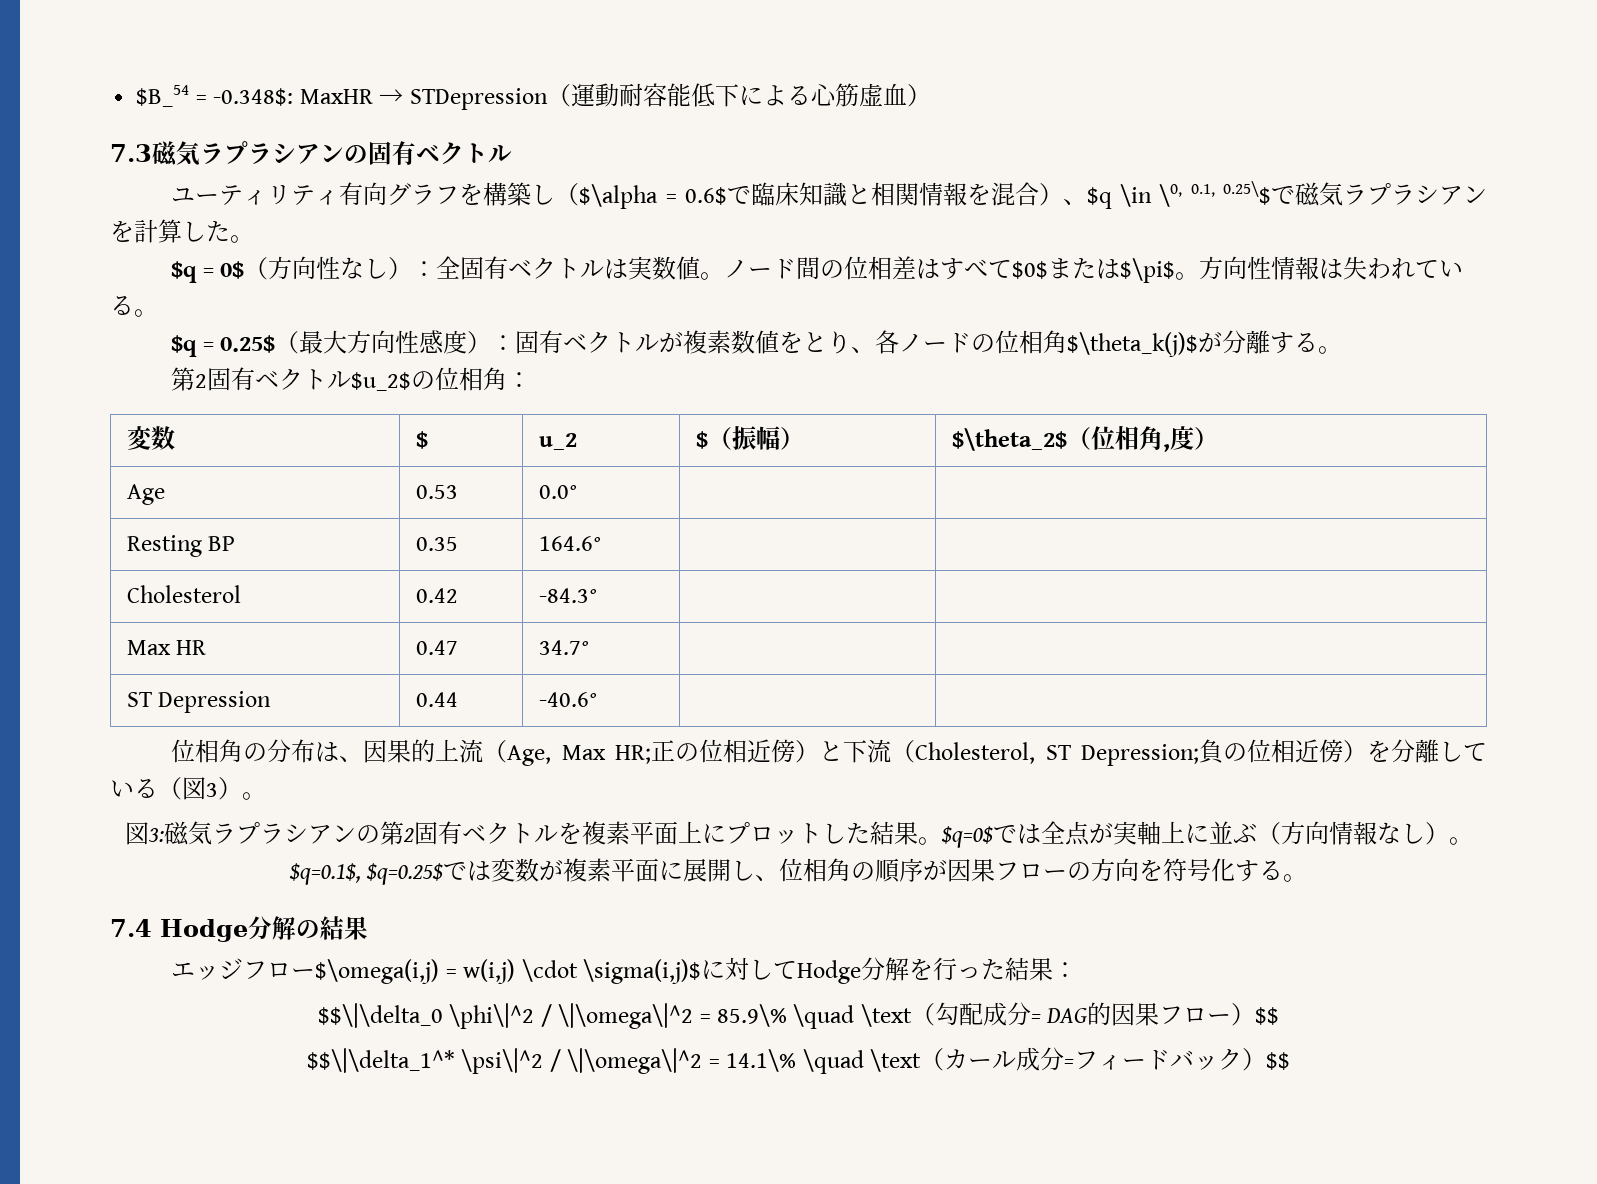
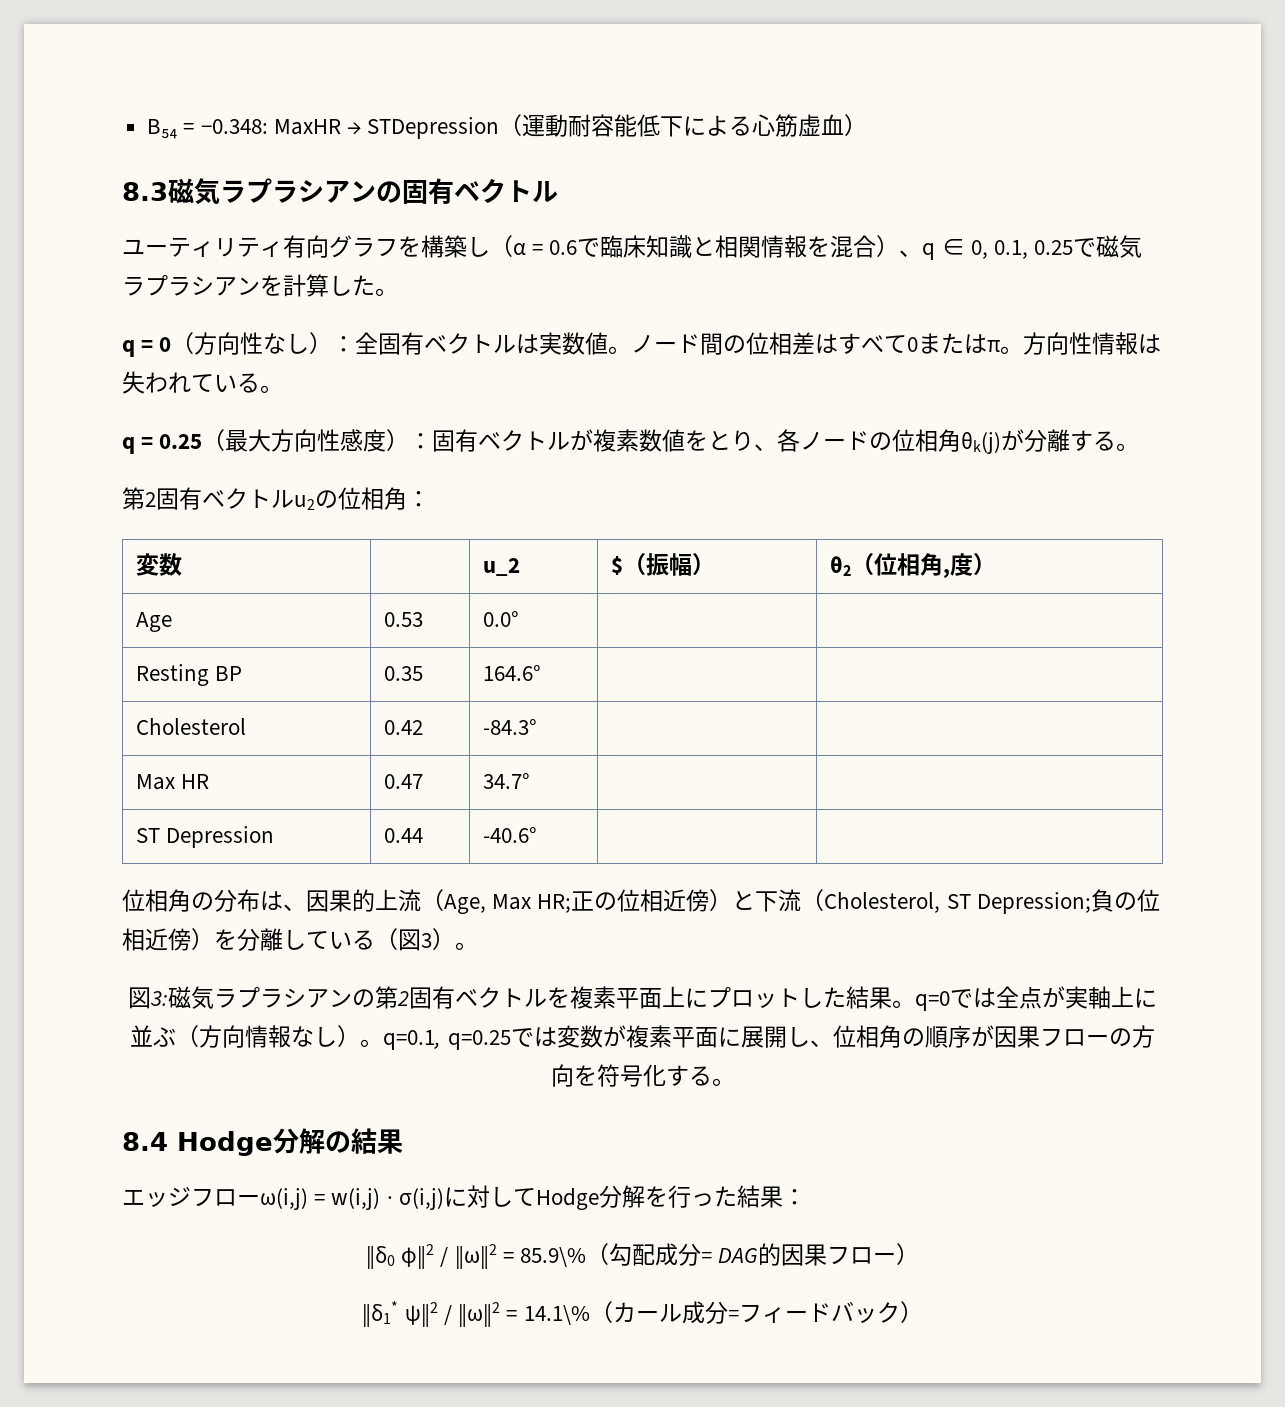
- $B_54 = -0.348$: MaxHR → STDepression（運動耐容能低下による心筋虚血）
+ B₅₄ = −0.348: MaxHR → STDepression（運動耐容能低下による心筋虚血）
- 7.3磁気ラプラシアンの固有ベクトル
+ 8.3磁気ラプラシアンの固有ベクトル
- ユーティリティ有向グラフを構築し（$\alpha = 0.6$で臨床知識と相関情報を混合）、$q \in \0, 0.1, 0.25\$で磁気ラプラシアンを計算した。
+ ユーティリティ有向グラフを構築し（α = 0.6で臨床知識と相関情報を混合）、q ∈ 0, 0.1, 0.25で磁気ラプラシアンを計算した。
- $q = 0$（方向性なし）：全固有ベクトルは実数値。
+ q = 0（方向性なし）：全固有ベクトルは実数値。
- ノード間の位相差はすべて$0$または$\pi$。
+ ノード間の位相差はすべて0またはπ。
- $q = 0.25$（最大方向性感度）：固有ベクトルが複素数値をとり、各ノードの位相角$\theta_k(j)$が分離する。
+ q = 0.25（最大方向性感度）：固有ベクトルが複素数値をとり、各ノードの位相角θk(j)が分離する。
- 第2固有ベクトル$u_2$の位相角：
+ 第2固有ベクトルu2の位相角：
- 変数 | $ | u_2 | $（振幅） | $\theta_2$（位相角,度）
+ 変数 | | u_2 | $（振幅） | θ2（位相角,度）
- 図3:磁気ラプラシアンの第2固有ベクトルを複素平面上にプロットした結果。$q=0$では全点が実軸上に並ぶ（方向情報なし）。$q=0.1$, $q=0.25$では変数が複素平面に展開し、位相角の順序が因果フローの方向を符号化する。
+ 図3:磁気ラプラシアンの第2固有ベクトルを複素平面上にプロットした結果。q=0では全点が実軸上に並ぶ（方向情報なし）。q=0.1, q=0.25では変数が複素平面に展開し、位相角の順序が因果フローの方向を符号化する。
- 7.4 Hodge分解の結果
+ 8.4 Hodge分解の結果
- エッジフロー$\omega(i,j) = w(i,j) \cdot \sigma(i,j)$に対してHodge分解を行った結果：
+ エッジフローω(i,j) = w(i,j) · σ(i,j)に対してHodge分解を行った結果：
- $$\|\delta_0 \phi\|^2 / \|\omega\|^2 = 85.9\% \quad \text（勾配成分= DAG的因果フロー）$$
- $$\|\delta_1^* \psi\|^2 / \|\omega\|^2 = 14.1\% \quad \text（カール成分=フィードバック）$$
+ ‖δ0 φ‖2 / ‖ω‖2 = 85.9\%（勾配成分= DAG的因果フロー）
+ ‖δ1* ψ‖2 / ‖ω‖2 = 14.1\%（カール成分=フィードバック）

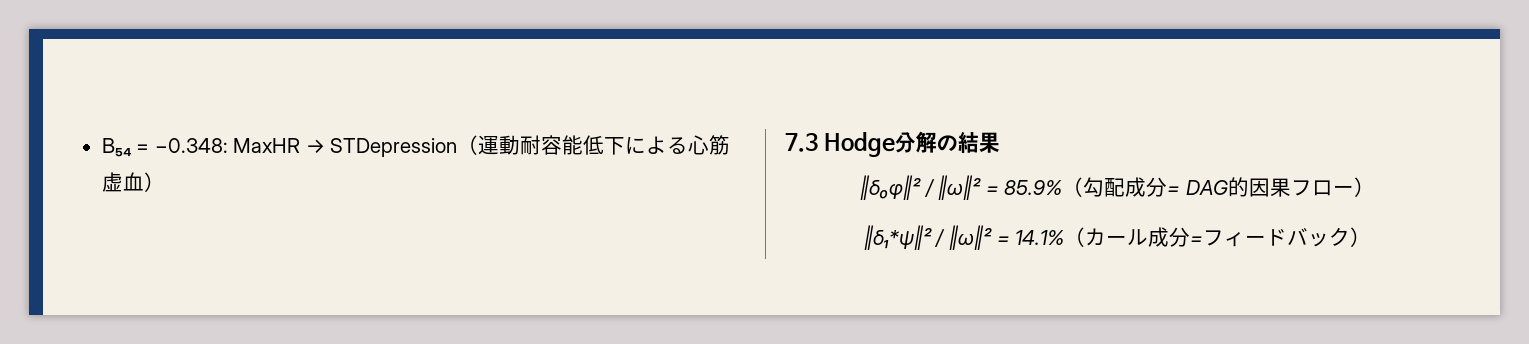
- 8.3磁気ラプラシアンの固有ベクトル
- ユーティリティ有向グラフを構築し（α = 0.6で臨床知識と相関情報を混合）、q ∈ 0, 0.1, 0.25で磁気ラプラシアンを計算した。
- q = 0（方向性なし）：全固有ベクトルは実数値。ノード間の位相差はすべて0またはπ。方向性情報は失われている。
- q = 0.25（最大方向性感度）：固有ベクトルが複素数値をとり、各ノードの位相角θk(j)が分離する。
- 第2固有ベクトルu2の位相角：
- 変数 | | u_2 | $（振幅） | θ2（位相角,度）
- Age | 0.53 | 0.0° | |
- Resting BP | 0.35 | 164.6° | |
- Cholesterol | 0.42 | -84.3° | |
- Max HR | 0.47 | 34.7° | |
- ST Depression | 0.44 | -40.6° | |
- 位相角の分布は、因果的上流（Age, Max HR;正の位相近傍）と下流（Cholesterol, ST Depression;負の位相近傍）を分離している（図3）。
- 図3:磁気ラプラシアンの第2固有ベクトルを複素平面上にプロットした結果。q=0では全点が実軸上に並ぶ（方向情報なし）。q=0.1, q=0.25では変数が複素平面に展開し、位相角の順序が因果フローの方向を符号化する。
- 8.4 Hodge分解の結果
- エッジフローω(i,j) = w(i,j) · σ(i,j)に対してHodge分解を行った結果：
- ‖δ0 φ‖2 / ‖ω‖2 = 85.9\%（勾配成分= DAG的因果フロー）
+ 7.3 Hodge分解の結果
+ ‖δ₀φ‖² / ‖ω‖² = 85.9%（勾配成分= DAG的因果フロー）
- ‖δ1* ψ‖2 / ‖ω‖2 = 14.1\%（カール成分=フィードバック）
+ ‖δ₁*ψ‖² / ‖ω‖² = 14.1%（カール成分=フィードバック）

